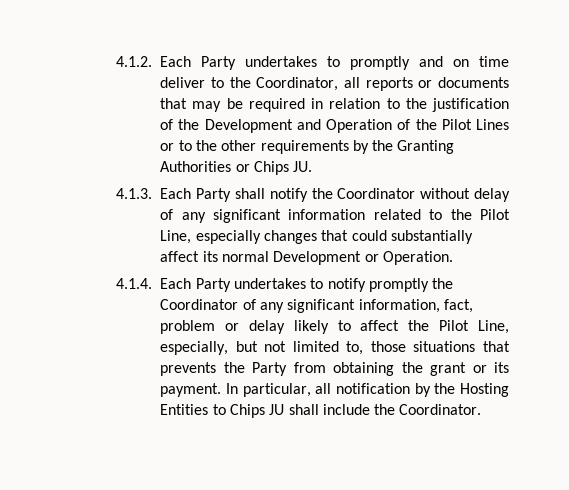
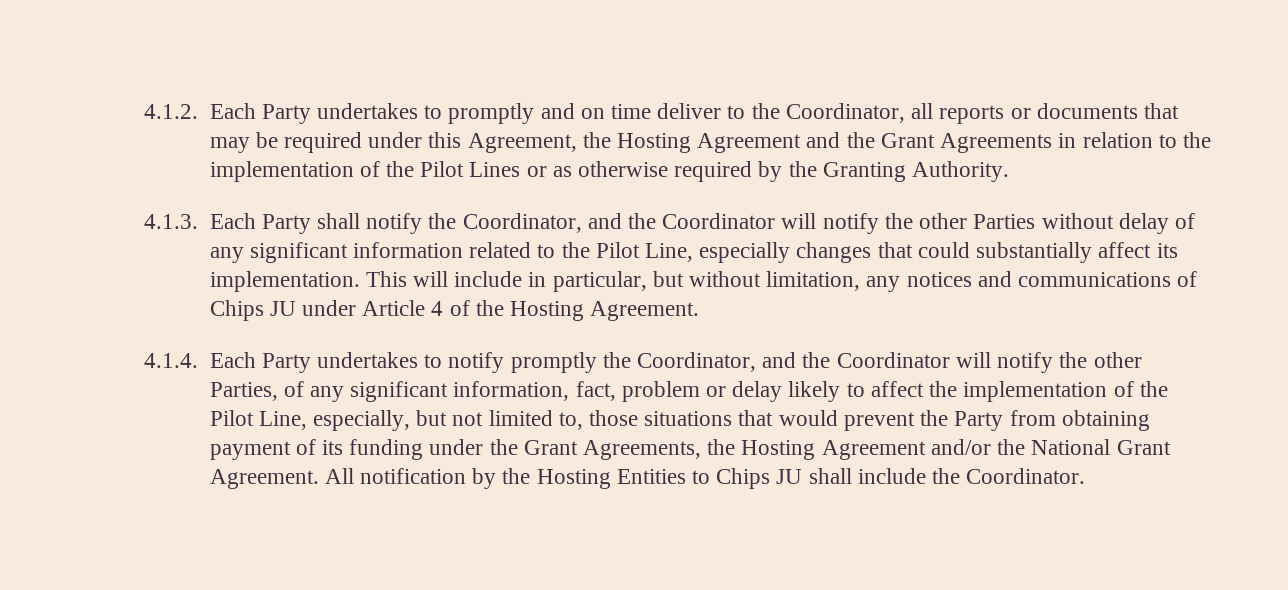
- 4.1.2. Each Party undertakes to promptly and on time deliver to the Coordinator, all reports or documents that may be required in relation to the justification of the Development and Operation of the Pilot Lines or to the other requirements by the Granting Authorities or Chips JU.
+ 4.1.2. Each Party undertakes to promptly and on time deliver to the Coordinator, all reports or documents that may be required under this Agreement, the Hosting Agreement and the Grant Agreements in relation to the implementation of the Pilot Lines or as otherwise required by the Granting Authority.
- 4.1.3. Each Party shall notify the Coordinator without delay of any significant information related to the Pilot Line, especially changes that could substantially affect its normal Development or Operation.
+ 4.1.3. Each Party shall notify the Coordinator, and the Coordinator will notify the other Parties without delay of any significant information related to the Pilot Line, especially changes that could substantially affect its implementation. This will include in particular, but without limitation, any notices and communications of Chips JU under Article 4 of the Hosting Agreement.
- 4.1.4. Each Party undertakes to notify promptly the Coordinator of any significant information, fact, problem or delay likely to affect the Pilot Line, especially, but not limited to, those situations that prevents the Party from obtaining the grant or its payment. In particular, all notification by the Hosting Entities to Chips JU shall include the Coordinator.
+ 4.1.4. Each Party undertakes to notify promptly the Coordinator, and the Coordinator will notify the other Parties, of any significant information, fact, problem or delay likely to affect the implementation of the Pilot Line, especially, but not limited to, those situations that would prevent the Party from obtaining payment of its funding under the Grant Agreements, the Hosting Agreement and/or the National Grant Agreement. All notification by the Hosting Entities to Chips JU shall include the Coordinator.

